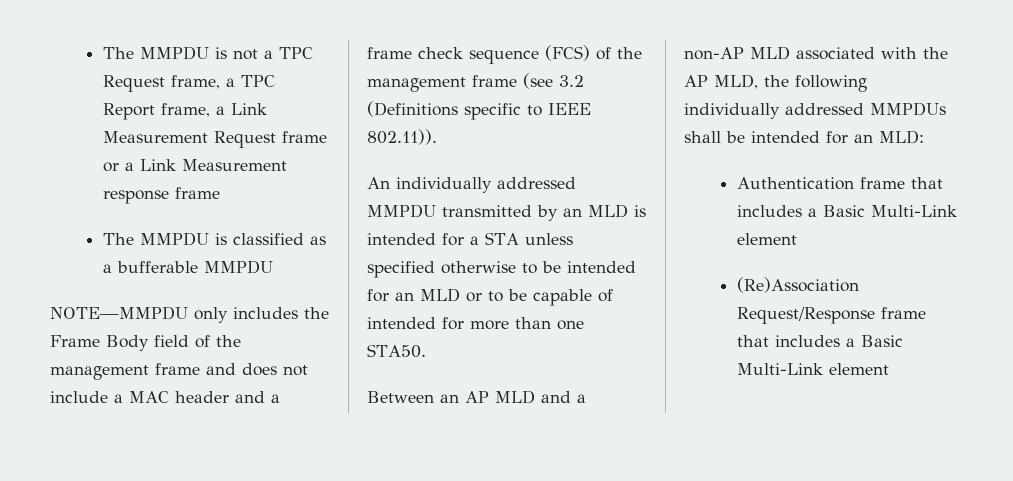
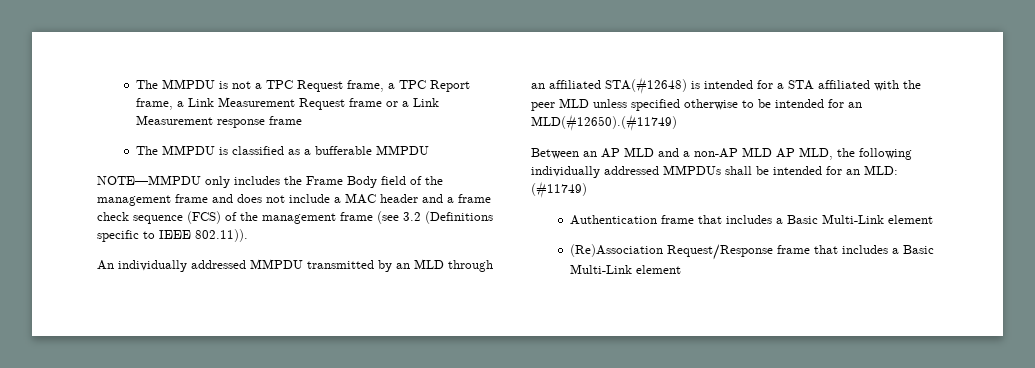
- An individually addressed MMPDU transmitted by an MLD is intended for a STA unless specified otherwise to be intended for an MLD or to be capable of intended for more than one STA50.
+ An individually addressed MMPDU transmitted by an MLD through an affiliated STA(#12648) is intended for a STA affiliated with the peer MLD unless specified otherwise to be intended for an MLD(#12650).(#11749)
- Between an AP MLD and a non-AP MLD associated with the AP MLD, the following individually addressed MMPDUs shall be intended for an MLD:
+ Between an AP MLD and a non-AP MLD AP MLD, the following individually addressed MMPDUs shall be intended for an MLD: (#11749)

